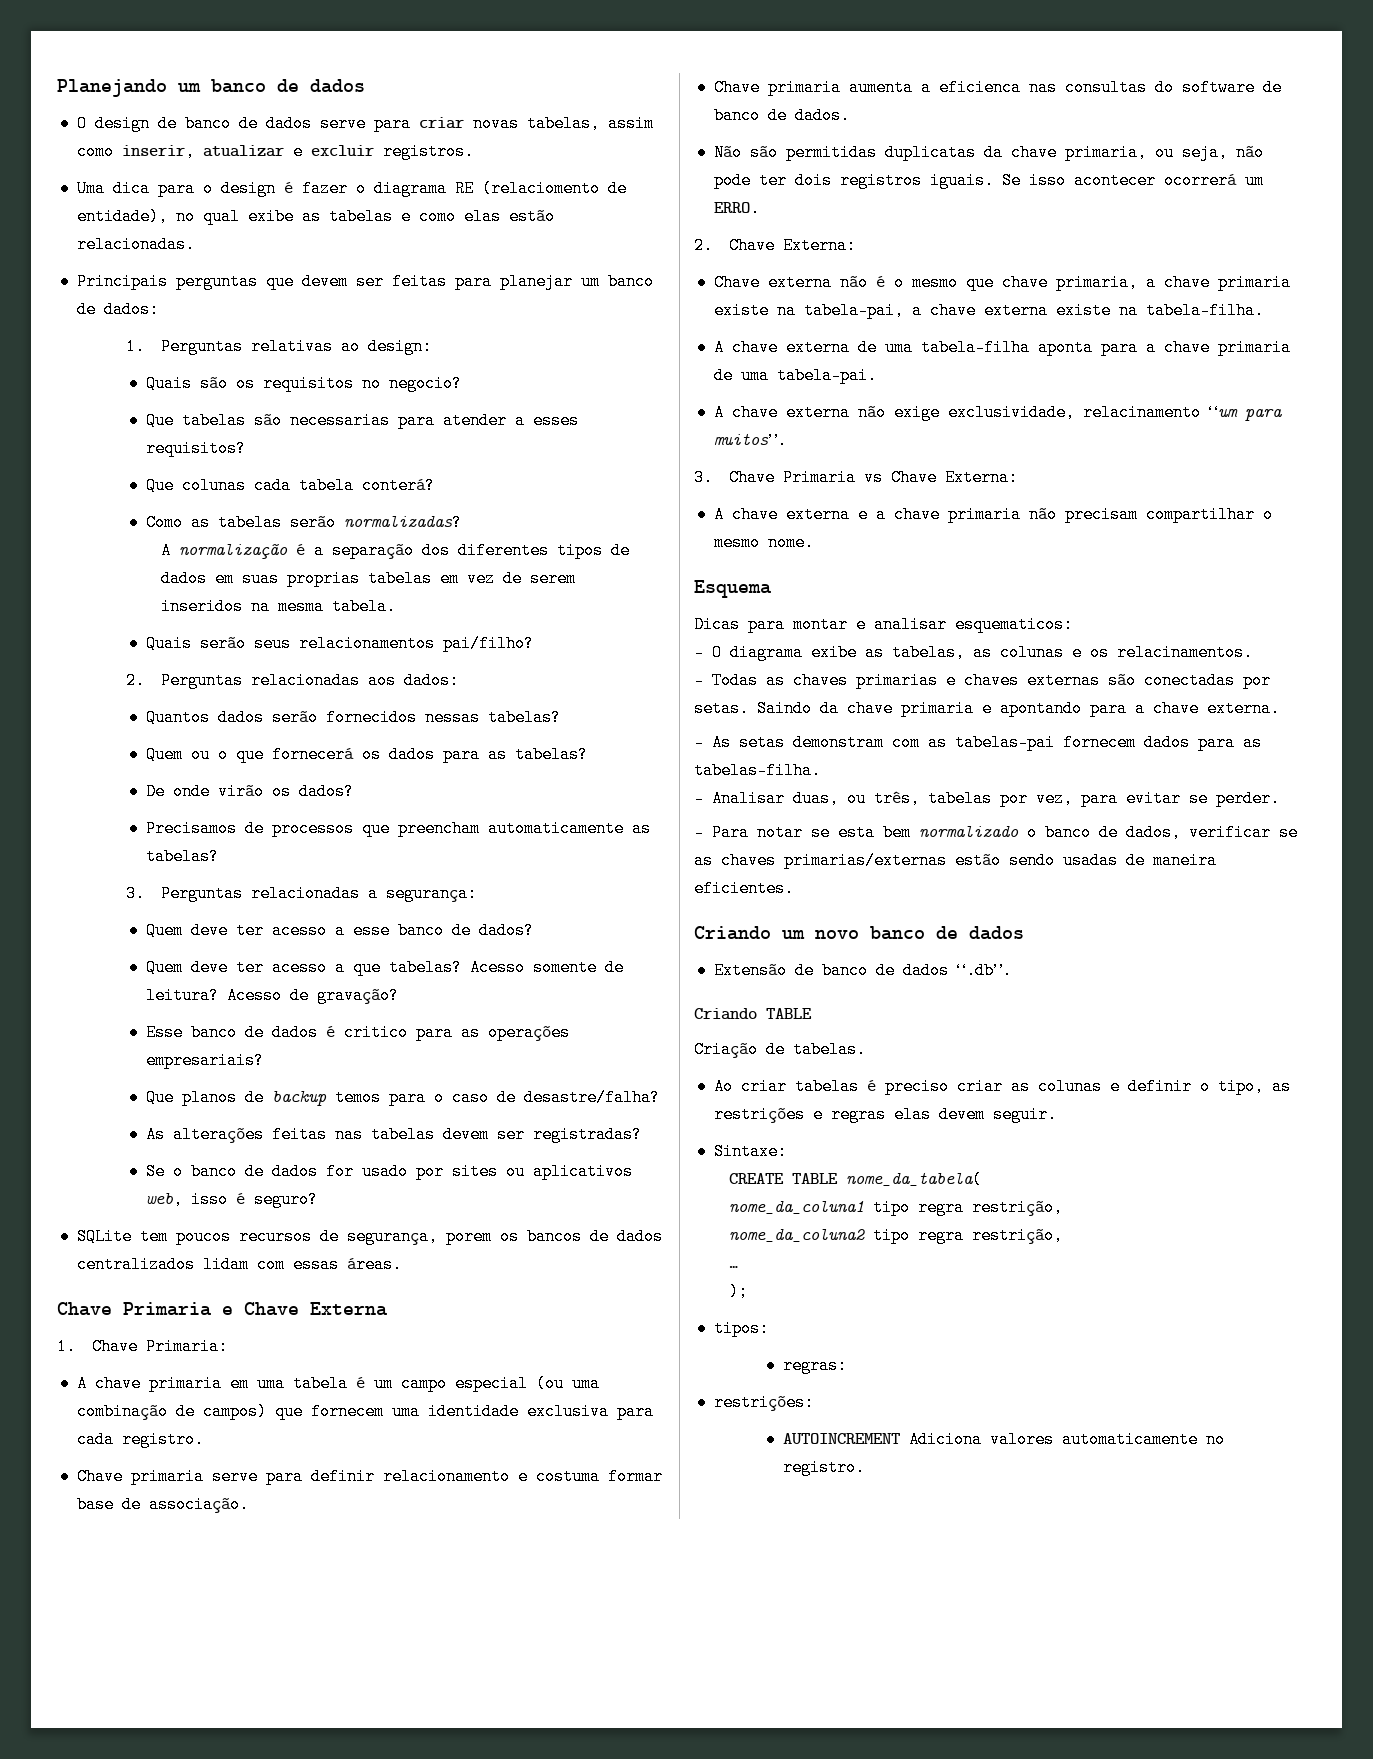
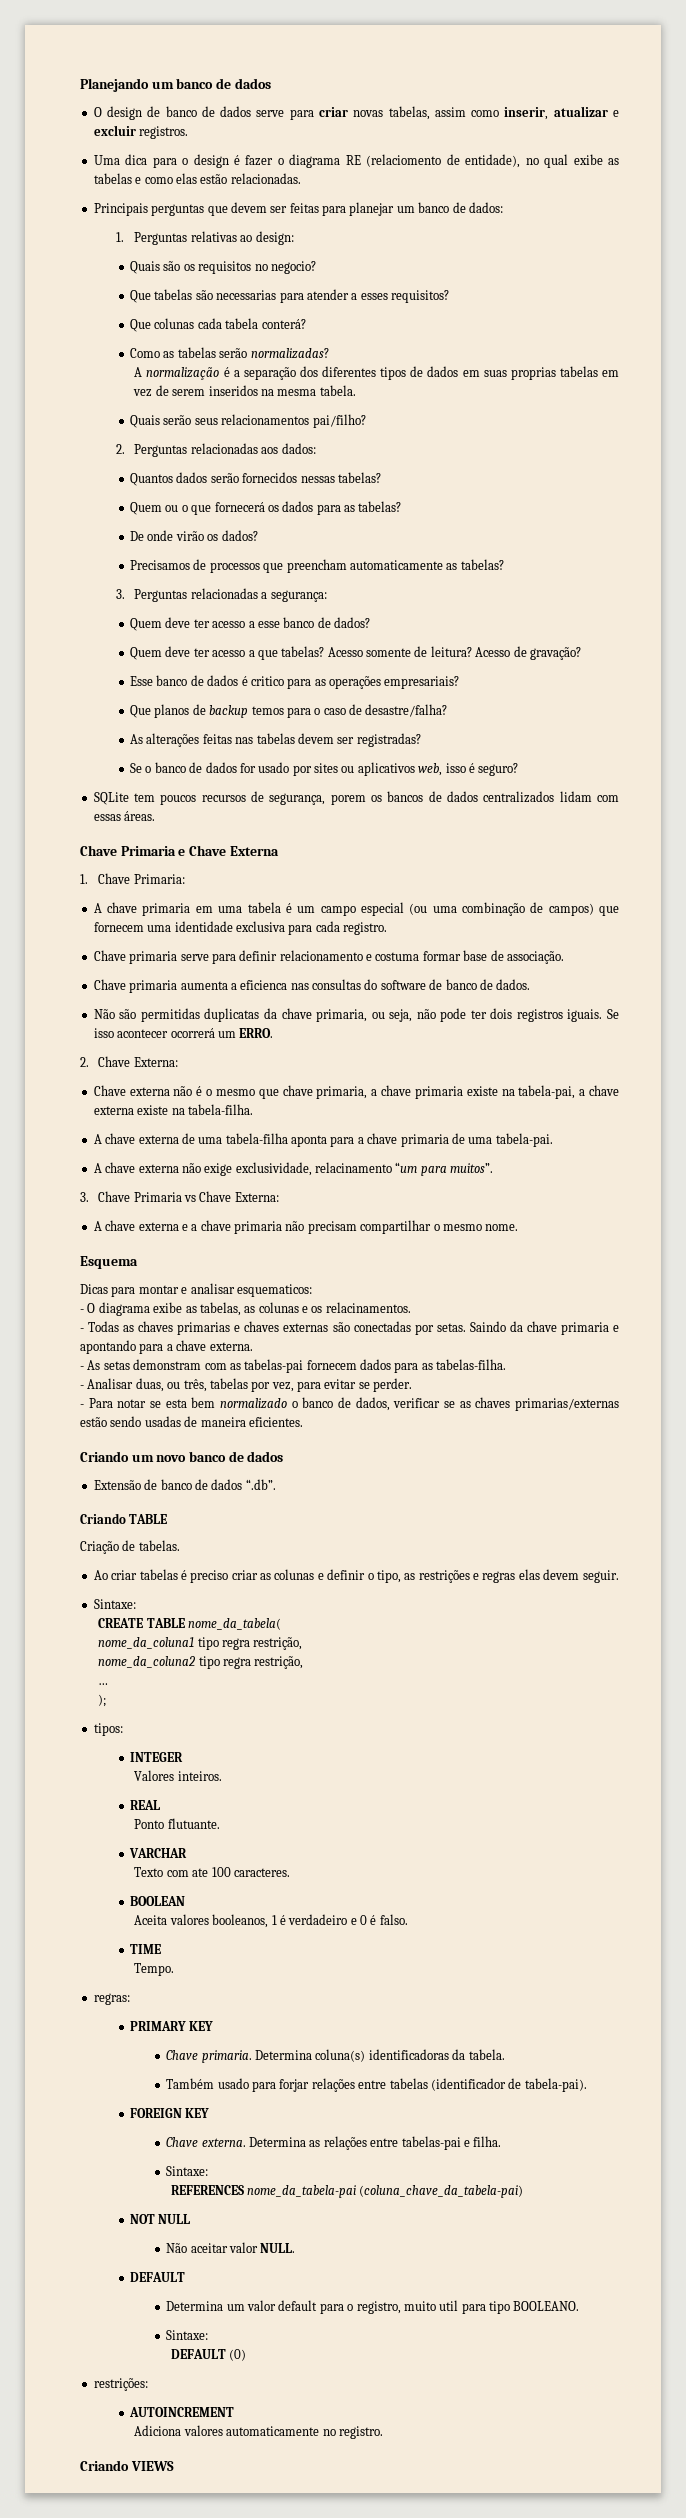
+ INTEGER
+ Valores inteiros.
+ REAL
+ Ponto flutuante.
+ VARCHAR
+ Texto com ate 100 caracteres.
+ BOOLEAN
+ Aceita valores booleanos, 1 é verdadeiro e 0 é falso.
+ TIME
+ Tempo.
  regras:
+ PRIMARY KEY
+ Chave primaria. Determina coluna(s) identificadoras da tabela.
+ Também usado para forjar relações entre tabelas (identificador de tabela-pai).
+ FOREIGN KEY
+ Chave externa. Determina as relações entre tabelas-pai e filha.
+ Sintaxe:
+ REFERENCES nome_da_tabela-pai (coluna_chave_da_tabela-pai)
+ NOT NULL
+ Não aceitar valor NULL.
+ DEFAULT
+ Determina um valor default para o registro, muito util para tipo BOOLEANO.
+ Sintaxe:
+ DEFAULT (0)
- AUTOINCREMENT Adiciona valores automaticamente no registro.
+ AUTOINCREMENT
+ Adiciona valores automaticamente no registro.
+ Criando VIEWS

